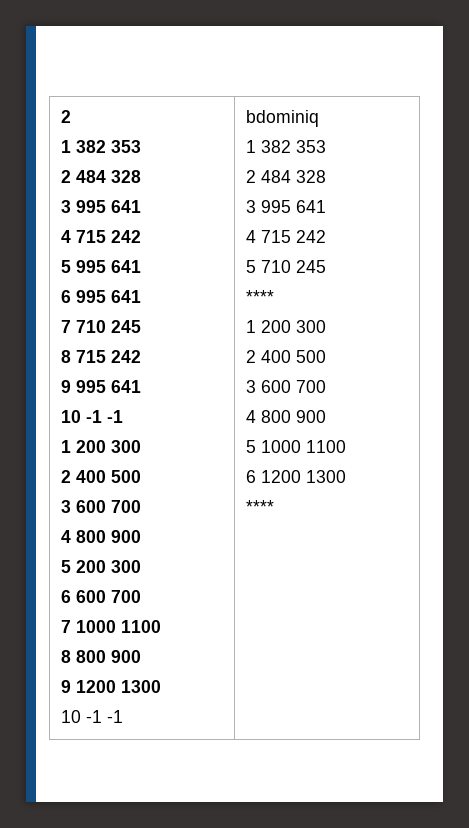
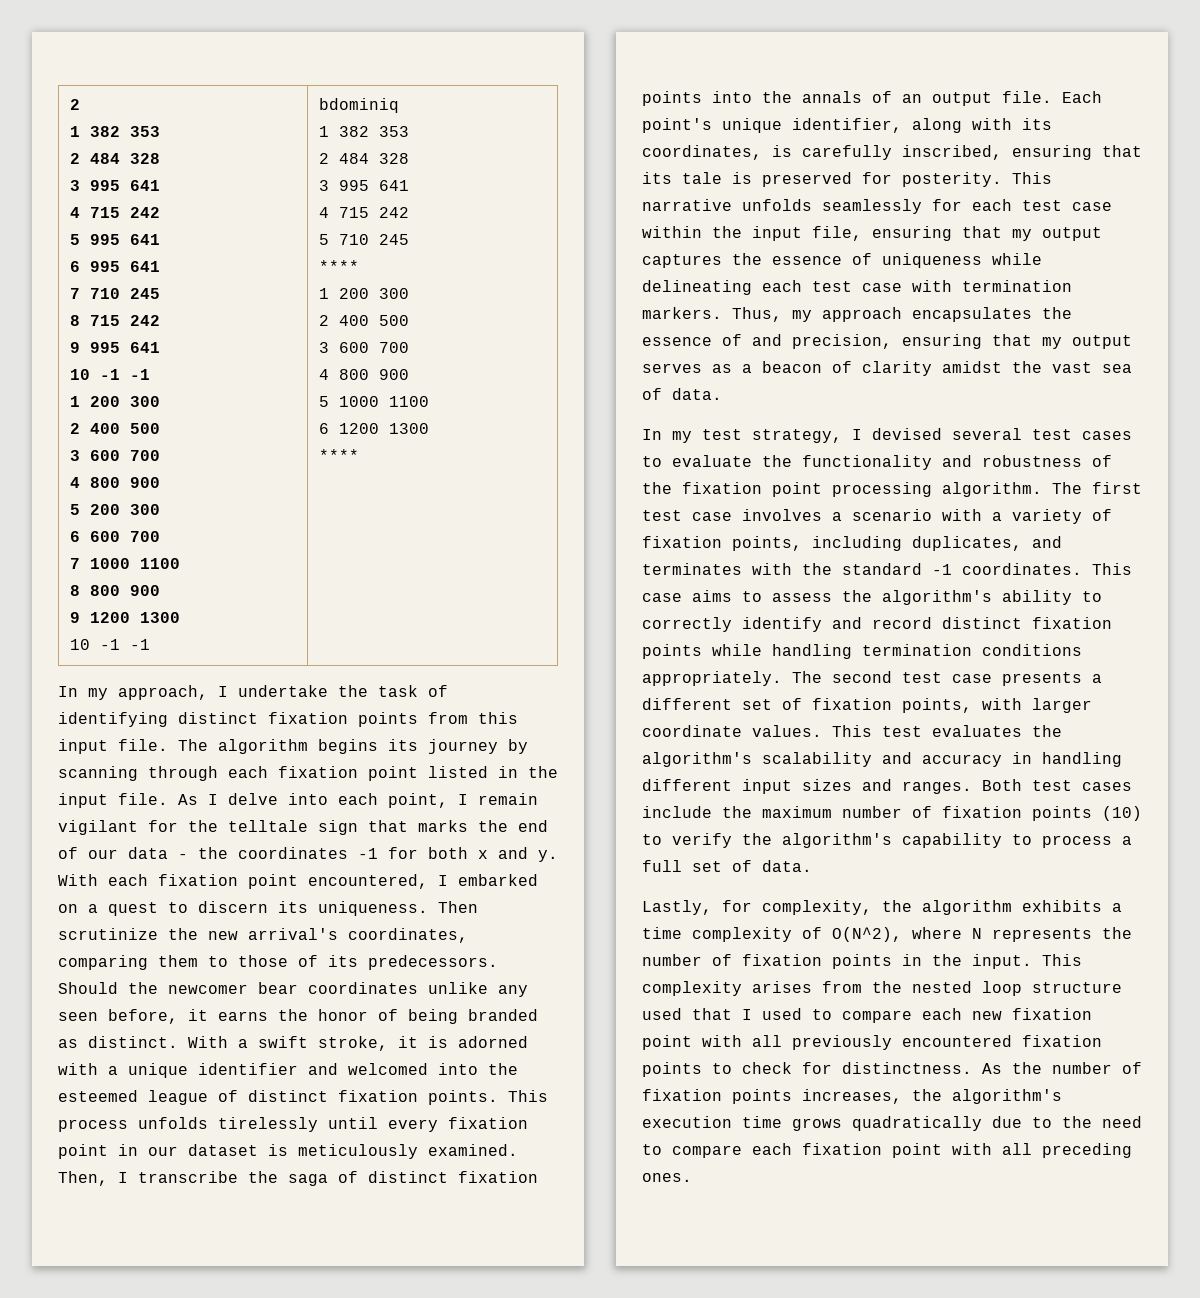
+ In my approach, I undertake the task of identifying distinct fixation points from this input file. The algorithm begins its journey by scanning through each fixation point listed in the input file. As I delve into each point, I remain vigilant for the telltale sign that marks the end of our data - the coordinates -1 for both x and y. With each fixation point encountered, I embarked on a quest to discern its uniqueness. Then scrutinize the new arrival's coordinates, comparing them to those of its predecessors. Should the newcomer bear coordinates unlike any seen before, it earns the honor of being branded as distinct. With a swift stroke, it is adorned with a unique identifier and welcomed into the esteemed league of distinct fixation points. This process unfolds tirelessly until every fixation point in our dataset is meticulously examined. Then, I transcribe the saga of distinct fixation points into the annals of an output file. Each point's unique identifier, along with its coordinates, is carefully inscribed, ensuring that its tale is preserved for posterity. This narrative unfolds seamlessly for each test case within the input file, ensuring that my output captures the essence of uniqueness while delineating each test case with termination markers. Thus, my approach encapsulates the essence of and precision, ensuring that my output serves as a beacon of clarity amidst the vast sea of data.
+ In my test strategy, I devised several test cases to evaluate the functionality and robustness of the fixation point processing algorithm. The first test case involves a scenario with a variety of fixation points, including duplicates, and terminates with the standard -1 coordinates. This case aims to assess the algorithm's ability to correctly identify and record distinct fixation points while handling termination conditions appropriately. The second test case presents a different set of fixation points, with larger coordinate values. This test evaluates the algorithm's scalability and accuracy in handling different input sizes and ranges. Both test cases include the maximum number of fixation points (10) to verify the algorithm's capability to process a full set of data.
+ Lastly, for complexity, the algorithm exhibits a time complexity of O(N^2), where N represents the number of fixation points in the input. This complexity arises from the nested loop structure used that I used to compare each new fixation point with all previously encountered fixation points to check for distinctness. As the number of fixation points increases, the algorithm's execution time grows quadratically due to the need to compare each fixation point with all preceding ones.

